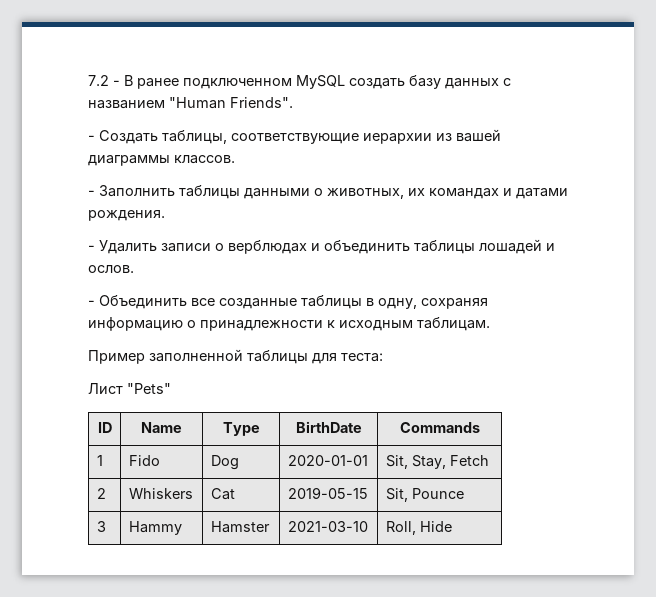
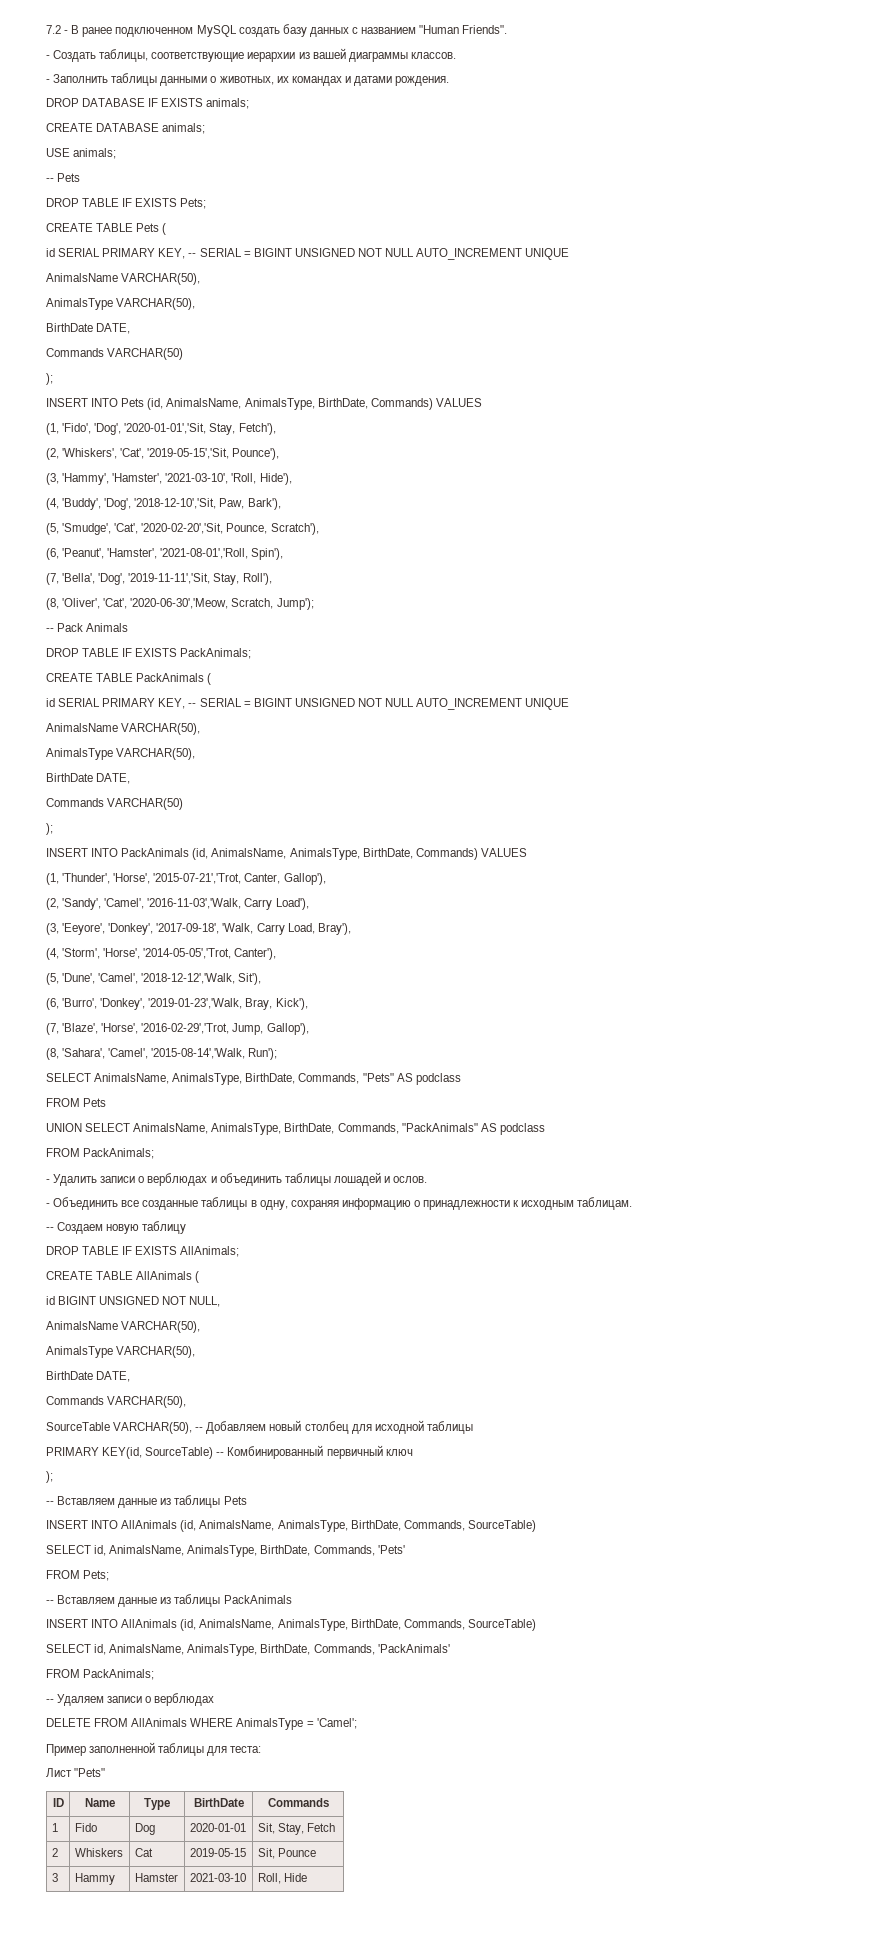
+ DROP DATABASE IF EXISTS animals;
+ CREATE DATABASE animals;
+ USE animals;
+ -- Pets
+ DROP TABLE IF EXISTS Pets;
+ CREATE TABLE Pets (
+ id SERIAL PRIMARY KEY, -- SERIAL = BIGINT UNSIGNED NOT NULL AUTO_INCREMENT UNIQUE
+ AnimalsName VARCHAR(50),
+ AnimalsType VARCHAR(50),
+ BirthDate DATE,
+ Commands VARCHAR(50)
+ );
+ INSERT INTO Pets (id, AnimalsName, AnimalsType, BirthDate, Commands) VALUES
+ (1, 'Fido', 'Dog', '2020-01-01','Sit, Stay, Fetch'),
+ (2, 'Whiskers', 'Cat', '2019-05-15','Sit, Pounce'),
+ (3, 'Hammy', 'Hamster', '2021-03-10', 'Roll, Hide'),
+ (4, 'Buddy', 'Dog', '2018-12-10','Sit, Paw, Bark'),
+ (5, 'Smudge', 'Cat', '2020-02-20','Sit, Pounce, Scratch'),
+ (6, 'Peanut', 'Hamster', '2021-08-01','Roll, Spin'),
+ (7, 'Bella', 'Dog', '2019-11-11','Sit, Stay, Roll'),
+ (8, 'Oliver', 'Cat', '2020-06-30','Meow, Scratch, Jump');
+ -- Pack Animals
+ DROP TABLE IF EXISTS PackAnimals;
+ CREATE TABLE PackAnimals (
+ id SERIAL PRIMARY KEY, -- SERIAL = BIGINT UNSIGNED NOT NULL AUTO_INCREMENT UNIQUE
+ AnimalsName VARCHAR(50),
+ AnimalsType VARCHAR(50),
+ BirthDate DATE,
+ Commands VARCHAR(50)
+ );
+ INSERT INTO PackAnimals (id, AnimalsName, AnimalsType, BirthDate, Commands) VALUES
+ (1, 'Thunder', 'Horse', '2015-07-21','Trot, Canter, Gallop'),
+ (2, 'Sandy', 'Camel', '2016-11-03','Walk, Carry Load'),
+ (3, 'Eeyore', 'Donkey', '2017-09-18', 'Walk, Carry Load, Bray'),
+ (4, 'Storm', 'Horse', '2014-05-05','Trot, Canter'),
+ (5, 'Dune', 'Camel', '2018-12-12','Walk, Sit'),
+ (6, 'Burro', 'Donkey', '2019-01-23','Walk, Bray, Kick'),
+ (7, 'Blaze', 'Horse', '2016-02-29','Trot, Jump, Gallop'),
+ (8, 'Sahara', 'Camel', '2015-08-14','Walk, Run');
+ SELECT AnimalsName, AnimalsType, BirthDate, Commands, "Pets" AS podclass
+ FROM Pets
+ UNION SELECT AnimalsName, AnimalsType, BirthDate, Commands, "PackAnimals" AS podclass
+ FROM PackAnimals;
+ -- Создаем новую таблицу
+ DROP TABLE IF EXISTS AllAnimals;
+ CREATE TABLE AllAnimals (
+ id BIGINT UNSIGNED NOT NULL,
+ AnimalsName VARCHAR(50),
+ AnimalsType VARCHAR(50),
+ BirthDate DATE,
+ Commands VARCHAR(50),
+ SourceTable VARCHAR(50), -- Добавляем новый столбец для исходной таблицы
+ PRIMARY KEY(id, SourceTable) -- Комбинированный первичный ключ
+ );
+ -- Вставляем данные из таблицы Pets
+ INSERT INTO AllAnimals (id, AnimalsName, AnimalsType, BirthDate, Commands, SourceTable)
+ SELECT id, AnimalsName, AnimalsType, BirthDate, Commands, 'Pets'
+ FROM Pets;
+ -- Вставляем данные из таблицы PackAnimals
+ INSERT INTO AllAnimals (id, AnimalsName, AnimalsType, BirthDate, Commands, SourceTable)
+ SELECT id, AnimalsName, AnimalsType, BirthDate, Commands, 'PackAnimals'
+ FROM PackAnimals;
+ -- Удаляем записи о верблюдах
+ DELETE FROM AllAnimals WHERE AnimalsType = 'Camel';

